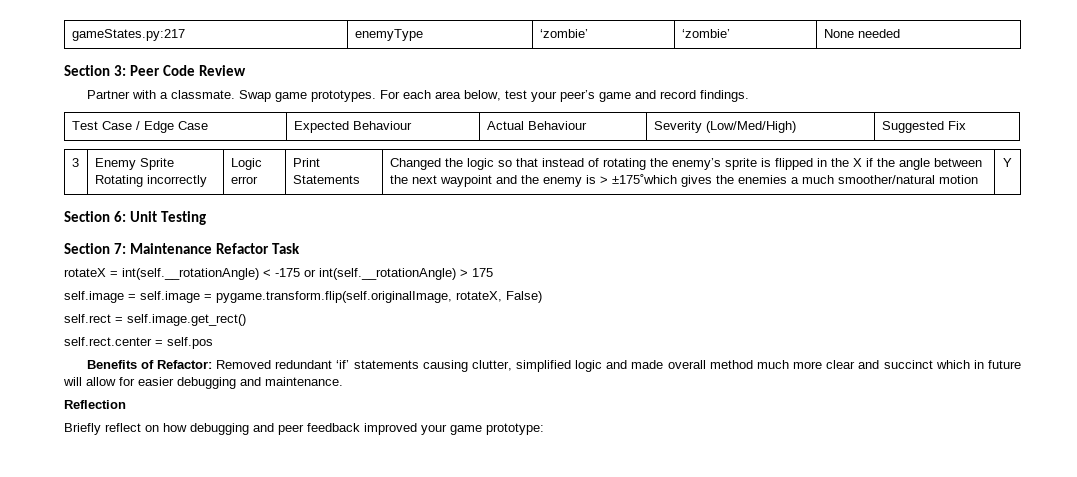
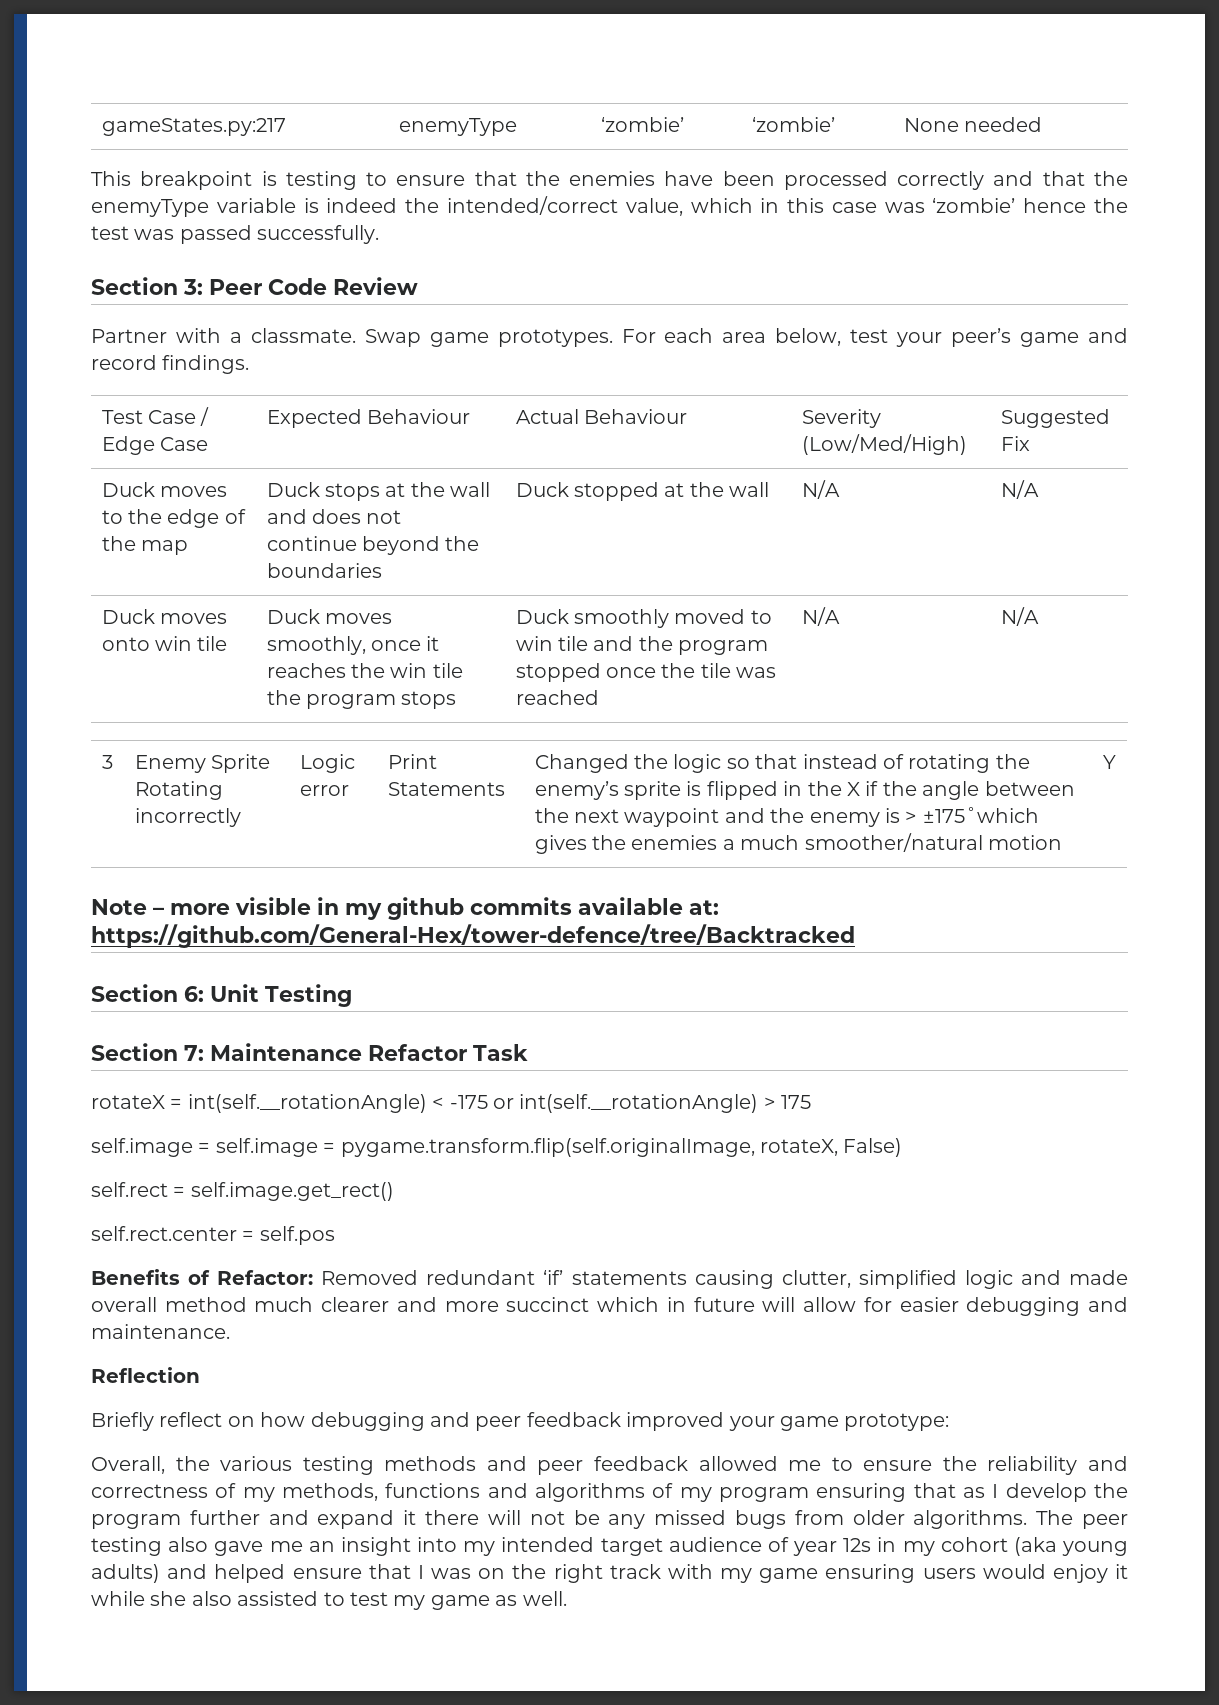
+ This breakpoint is testing to ensure that the enemies have been processed correctly and that the enemyType variable is indeed the intended/correct value, which in this case was ‘zombie’ hence the test was passed successfully.
+ Duck moves to the edge of the map | Duck stops at the wall and does not continue beyond the boundaries | Duck stopped at the wall | N/A | N/A
+ Duck moves onto win tile | Duck moves smoothly, once it reaches the win tile the program stops | Duck smoothly moved to win tile and the program stopped once the tile was reached | N/A | N/A
+ Note – more visible in my github commits available at: https://github.com/General-Hex/tower-defence/tree/Backtracked
- Benefits of Refactor: Removed redundant ‘if’ statements causing clutter, simplified logic and made overall method much more clear and succinct which in future will allow for easier debugging and maintenance.
+ Benefits of Refactor: Removed redundant ‘if’ statements causing clutter, simplified logic and made overall method much clearer and more succinct which in future will allow for easier debugging and maintenance.
+ Overall, the various testing methods and peer feedback allowed me to ensure the reliability and correctness of my methods, functions and algorithms of my program ensuring that as I develop the program further and expand it there will not be any missed bugs from older algorithms. The peer testing also gave me an insight into my intended target audience of year 12s in my cohort (aka young adults) and helped ensure that I was on the right track with my game ensuring users would enjoy it while she also assisted to test my game as well.

